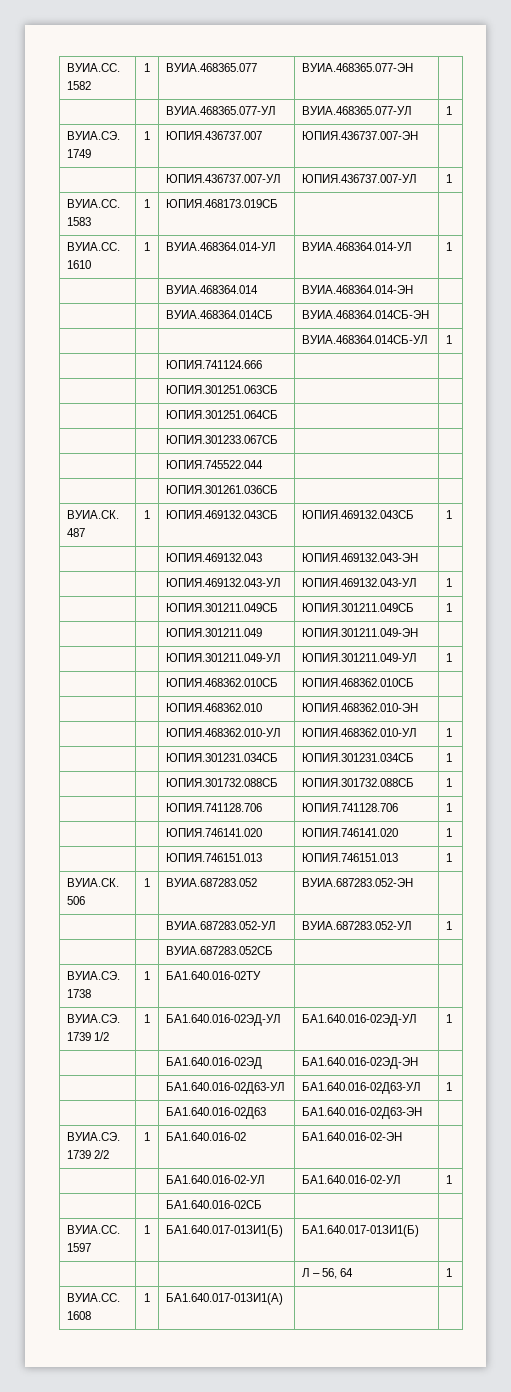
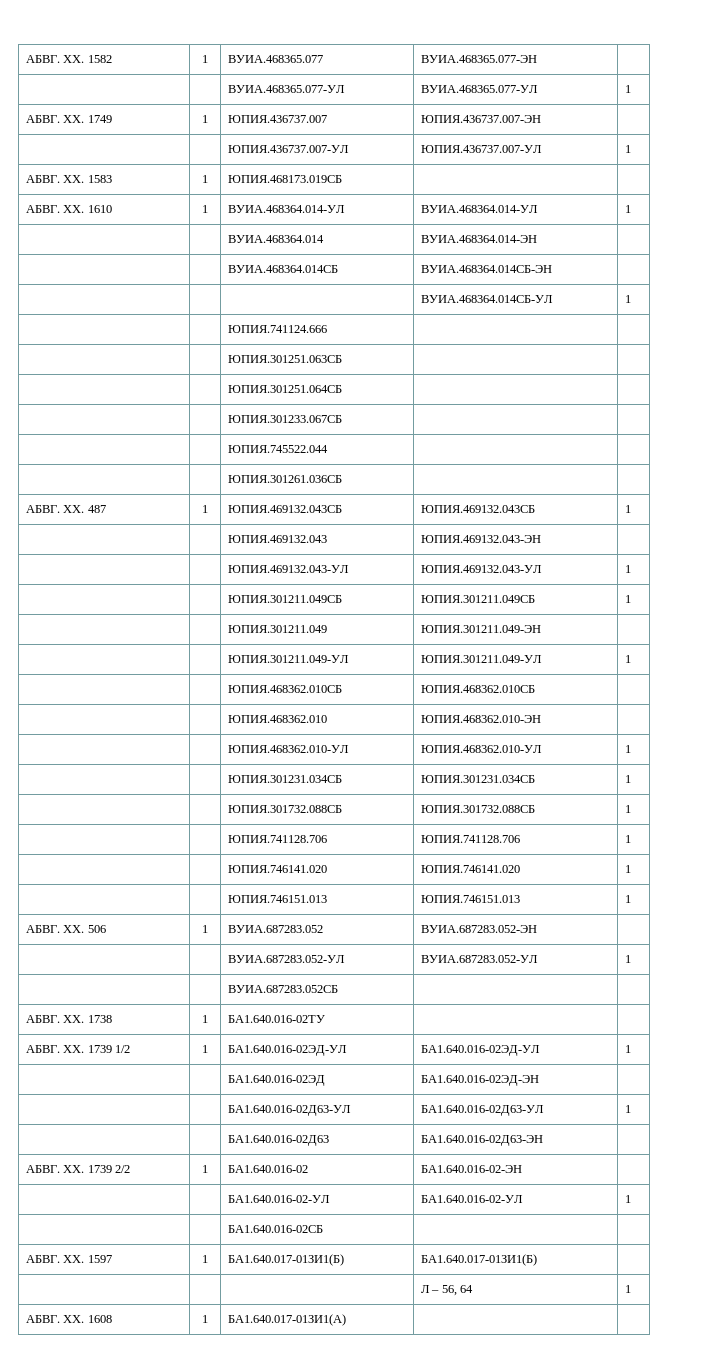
- ВУИА.СС. 1582 | 1 | ВУИА.468365.077 | ВУИА.468365.077-ЭН |
+ АБВГ. ХХ. 1582 | 1 | ВУИА.468365.077 | ВУИА.468365.077-ЭН |
- ВУИА.СЭ. 1749 | 1 | ЮПИЯ.436737.007 | ЮПИЯ.436737.007-ЭН |
+ АБВГ. ХХ. 1749 | 1 | ЮПИЯ.436737.007 | ЮПИЯ.436737.007-ЭН |
- ВУИА.СС. 1583 | 1 | ЮПИЯ.468173.019СБ | |
+ АБВГ. ХХ. 1583 | 1 | ЮПИЯ.468173.019СБ | |
- ВУИА.СС. 1610 | 1 | ВУИА.468364.014-УЛ | ВУИА.468364.014-УЛ | 1
+ АБВГ. ХХ. 1610 | 1 | ВУИА.468364.014-УЛ | ВУИА.468364.014-УЛ | 1
- ВУИА.СК. 487 | 1 | ЮПИЯ.469132.043СБ | ЮПИЯ.469132.043СБ | 1
+ АБВГ. ХХ. 487 | 1 | ЮПИЯ.469132.043СБ | ЮПИЯ.469132.043СБ | 1
- ВУИА.СК. 506 | 1 | ВУИА.687283.052 | ВУИА.687283.052-ЭН |
+ АБВГ. ХХ. 506 | 1 | ВУИА.687283.052 | ВУИА.687283.052-ЭН |
- ВУИА.СЭ. 1738 | 1 | БА1.640.016-02ТУ | |
+ АБВГ. ХХ. 1738 | 1 | БА1.640.016-02ТУ | |
- ВУИА.СЭ. 1739 1/2 | 1 | БА1.640.016-02ЭД-УЛ | БА1.640.016-02ЭД-УЛ | 1
+ АБВГ. ХХ. 1739 1/2 | 1 | БА1.640.016-02ЭД-УЛ | БА1.640.016-02ЭД-УЛ | 1
- ВУИА.СЭ. 1739 2/2 | 1 | БА1.640.016-02 | БА1.640.016-02-ЭН |
+ АБВГ. ХХ. 1739 2/2 | 1 | БА1.640.016-02 | БА1.640.016-02-ЭН |
- ВУИА.СС. 1597 | 1 | БА1.640.017-01ЗИ1(Б) | БА1.640.017-01ЗИ1(Б) |
+ АБВГ. ХХ. 1597 | 1 | БА1.640.017-01ЗИ1(Б) | БА1.640.017-01ЗИ1(Б) |
- ВУИА.СС. 1608 | 1 | БА1.640.017-01ЗИ1(А) | |
+ АБВГ. ХХ. 1608 | 1 | БА1.640.017-01ЗИ1(А) | |

